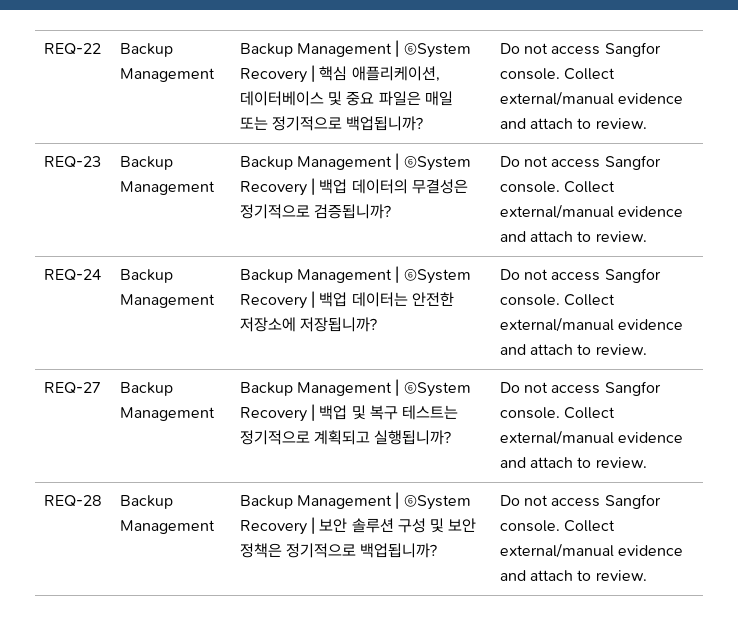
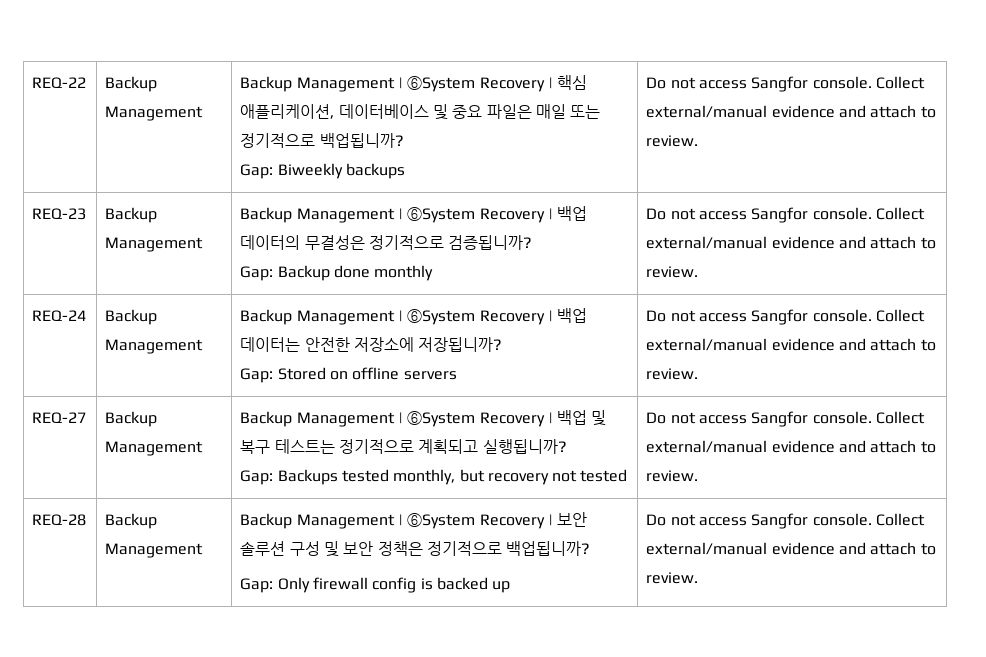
- REQ-22 | Backup Management | Backup Management | ⑥System Recovery | 핵심 애플리케이션, 데이터베이스 및 중요 파일은 매일 또는 정기적으로 백업됩니까? | Do not access Sangfor console. Collect external/manual evidence and attach to review.
+ REQ-22 | Backup Management | Backup Management | ⑥System Recovery | 핵심 애플리케이션, 데이터베이스 및 중요 파일은 매일 또는 정기적으로 백업됩니까?
+ Gap: Biweekly backups | Do not access Sangfor console. Collect external/manual evidence and attach to review.
- REQ-23 | Backup Management | Backup Management | ⑥System Recovery | 백업 데이터의 무결성은 정기적으로 검증됩니까? | Do not access Sangfor console. Collect external/manual evidence and attach to review.
+ REQ-23 | Backup Management | Backup Management | ⑥System Recovery | 백업 데이터의 무결성은 정기적으로 검증됩니까?
+ Gap: Backup done monthly | Do not access Sangfor console. Collect external/manual evidence and attach to review.
- REQ-24 | Backup Management | Backup Management | ⑥System Recovery | 백업 데이터는 안전한 저장소에 저장됩니까? | Do not access Sangfor console. Collect external/manual evidence and attach to review.
+ REQ-24 | Backup Management | Backup Management | ⑥System Recovery | 백업 데이터는 안전한 저장소에 저장됩니까?
+ Gap: Stored on offline servers | Do not access Sangfor console. Collect external/manual evidence and attach to review.
- REQ-27 | Backup Management | Backup Management | ⑥System Recovery | 백업 및 복구 테스트는 정기적으로 계획되고 실행됩니까? | Do not access Sangfor console. Collect external/manual evidence and attach to review.
+ REQ-27 | Backup Management | Backup Management | ⑥System Recovery | 백업 및 복구 테스트는 정기적으로 계획되고 실행됩니까?
+ Gap: Backups tested monthly, but recovery not tested | Do not access Sangfor console. Collect external/manual evidence and attach to review.
- REQ-28 | Backup Management | Backup Management | ⑥System Recovery | 보안 솔루션 구성 및 보안 정책은 정기적으로 백업됩니까? | Do not access Sangfor console. Collect external/manual evidence and attach to review.
+ REQ-28 | Backup Management | Backup Management | ⑥System Recovery | 보안 솔루션 구성 및 보안 정책은 정기적으로 백업됩니까?
+ Gap: Only firewall config is backed up | Do not access Sangfor console. Collect external/manual evidence and attach to review.

